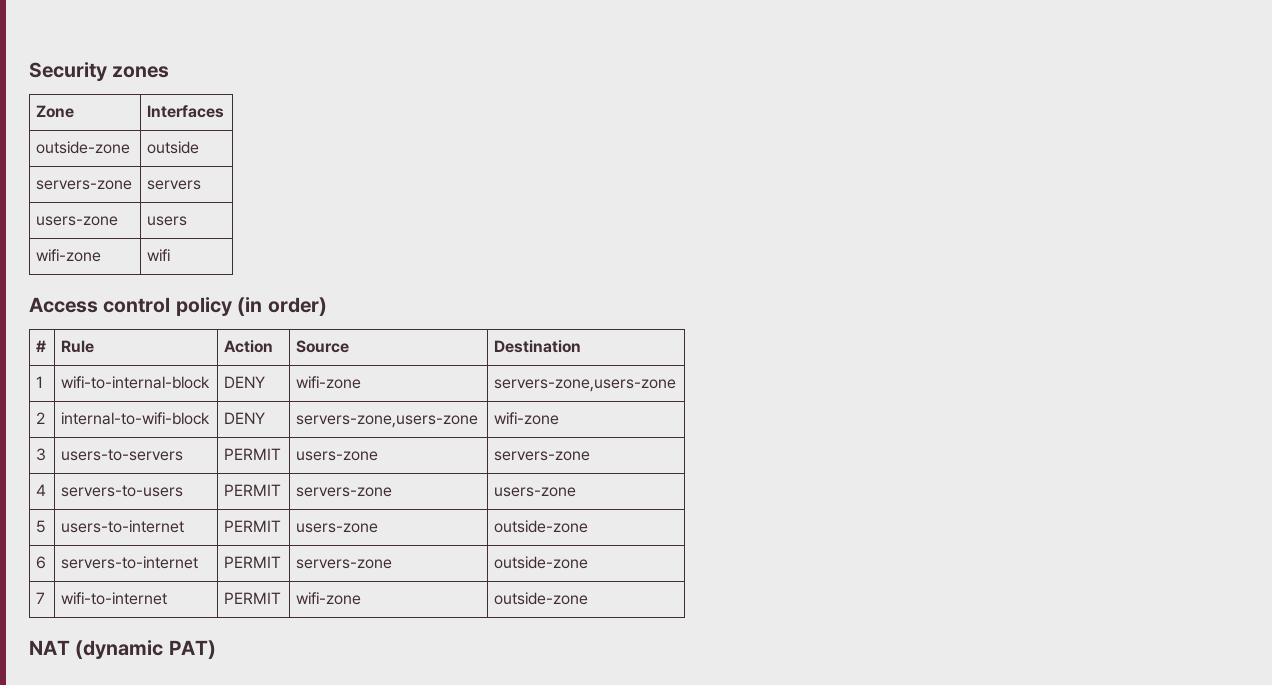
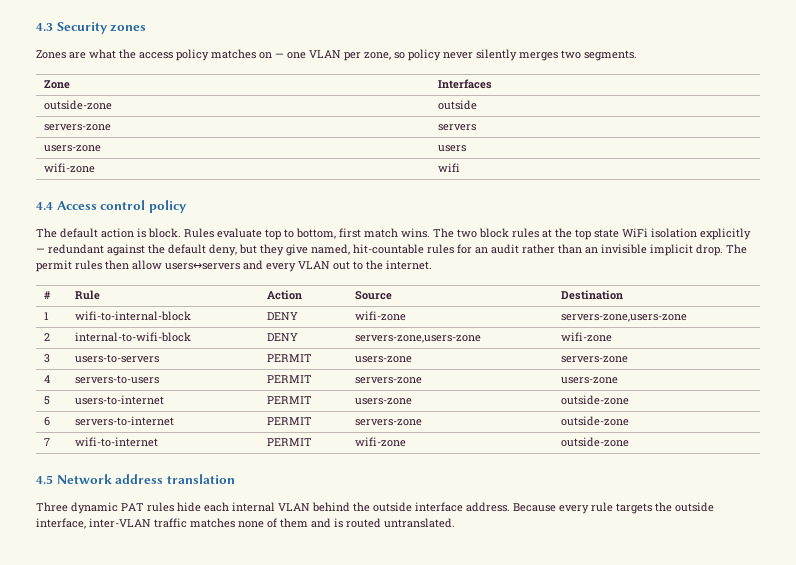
- Security zones
+ 4.3 Security zones
+ Zones are what the access policy matches on — one VLAN per zone, so policy never silently merges two segments.
- Access control policy (in order)
+ 4.4 Access control policy
+ The default action is block. Rules evaluate top to bottom, first match wins. The two block rules at the top state WiFi isolation explicitly — redundant against the default deny, but they give named, hit-countable rules for an audit rather than an invisible implicit drop. The permit rules then allow users↔servers and every VLAN out to the internet.
- NAT (dynamic PAT)
+ 4.5 Network address translation
+ Three dynamic PAT rules hide each internal VLAN behind the outside interface address. Because every rule targets the outside interface, inter-VLAN traffic matches none of them and is routed untranslated.

